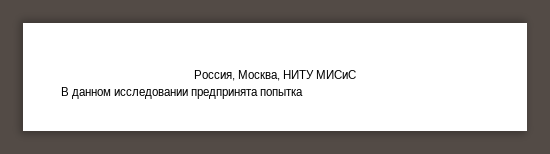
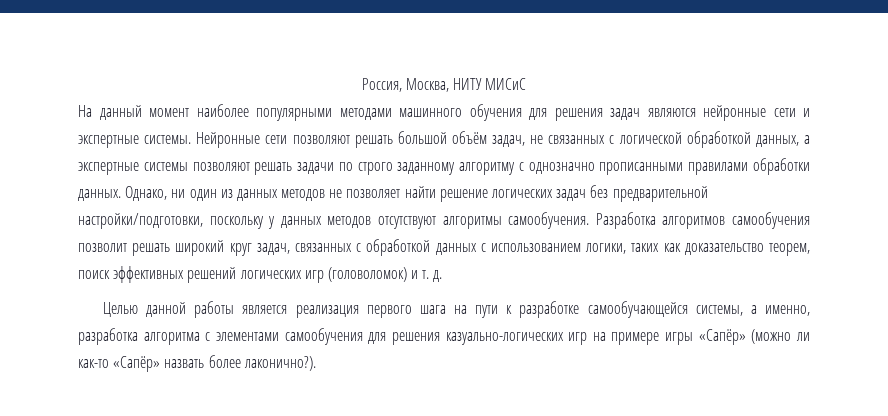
- В данном исследовании предпринята попытка
+ На данный момент наиболее популярными методами машинного обучения для решения задач являются нейронные сети и экспертные системы. Нейронные сети позволяют решать большой объём задач, не связанных с логической обработкой данных, а экспертные системы позволяют решать задачи по строго заданному алгоритму с однозначно прописанными правилами обработки данных. Однако, ни один из данных методов не позволяет найти решение логических задач без предварительной настройки/подготовки, поскольку у данных методов отсутствуют алгоритмы самообучения. Разработка алгоритмов самообучения позволит решать широкий круг задач, связанных с обработкой данных с использованием логики, таких как доказательство теорем, поиск эффективных решений логических игр (головоломок) и т. д.
+ Целью данной работы является реализация первого шага на пути к разработке самообучающейся системы, а именно, разработка алгоритма с элементами самообучения для решения казуально-логических игр на примере игры «Сапёр» (можно ли как-то «Сапёр» назвать более лаконично?).

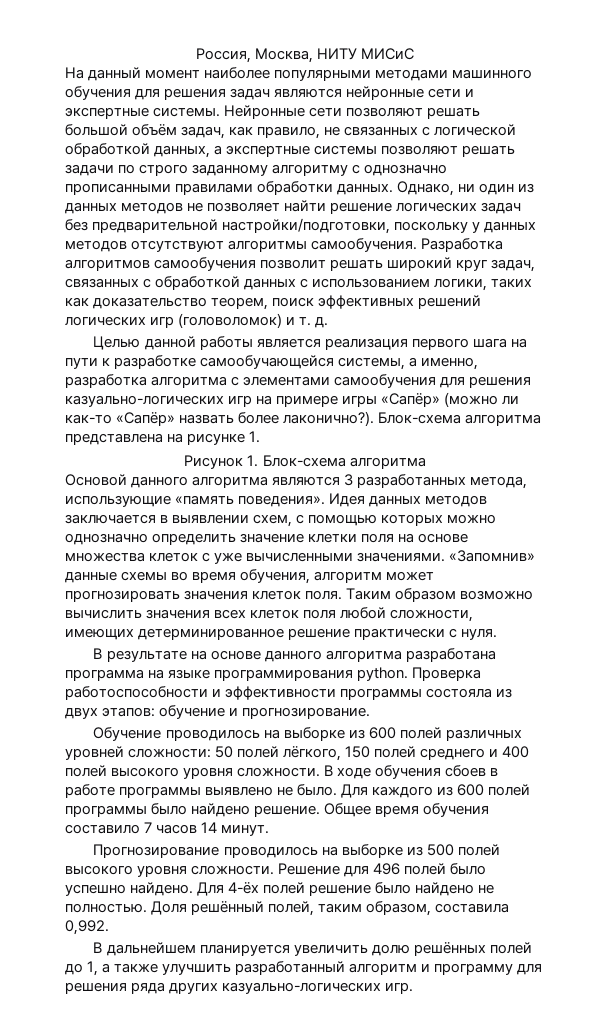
- Нейронные сети позволяют решать большой объём задач, не связанных с логической обработкой данных, а экспертные системы позволяют решать задачи по строго заданному алгоритму с однозначно прописанными правилами обработки данных.
+ Нейронные сети позволяют решать большой объём задач, как правило, не связанных с логической обработкой данных, а экспертные системы позволяют решать задачи по строго заданному алгоритму с однозначно прописанными правилами обработки данных.
+ Блок-схема алгоритма представлена на рисунке 1.
+ Рисунок 1. Блок-схема алгоритма
+ Основой данного алгоритма являются 3 разработанных метода, использующие «память поведения». Идея данных методов заключается в выявлении схем, с помощью которых можно однозначно определить значение клетки поля на основе множества клеток с уже вычисленными значениями. «Запомнив» данные схемы во время обучения, алгоритм может прогнозировать значения клеток поля. Таким образом возможно вычислить значения всех клеток поля любой сложности, имеющих детерминированное решение практически с нуля.
+ В результате на основе данного алгоритма разработана программа на языке программирования python. Проверка работоспособности и эффективности программы состояла из двух этапов: обучение и прогнозирование.
+ Обучение проводилось на выборке из 600 полей различных уровней сложности: 50 полей лёгкого, 150 полей среднего и 400 полей высокого уровня сложности. В ходе обучения сбоев в работе программы выявлено не было. Для каждого из 600 полей программы было найдено решение. Общее время обучения составило 7 часов 14 минут.
+ Прогнозирование проводилось на выборке из 500 полей высокого уровня сложности. Решение для 496 полей было успешно найдено. Для 4-ёх полей решение было найдено не полностью. Доля решённый полей, таким образом, составила 0,992.
+ В дальнейшем планируется увеличить долю решённых полей до 1, а также улучшить разработанный алгоритм и программу для решения ряда других казуально-логических игр.

